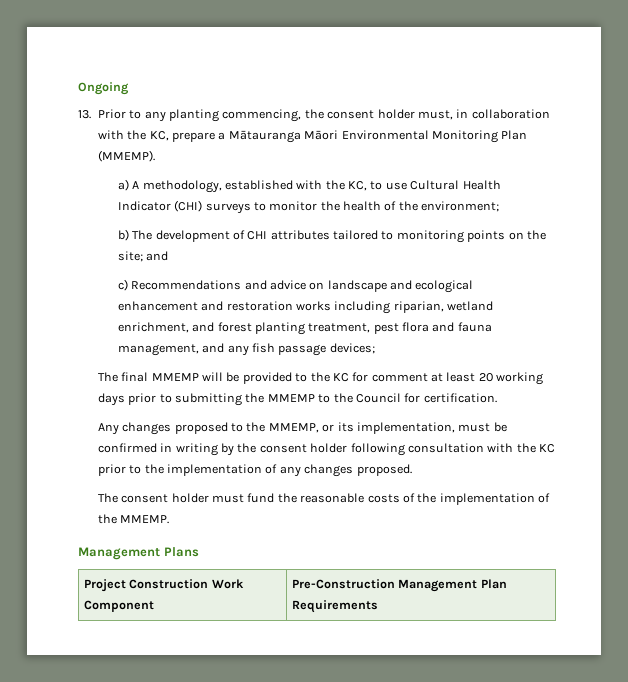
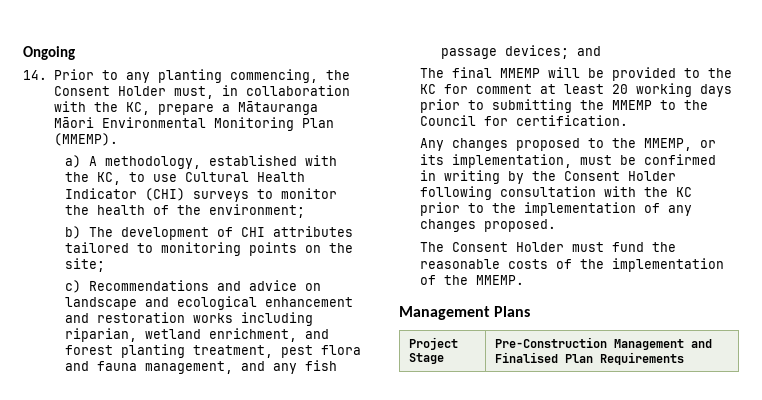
- 13. Prior to any planting commencing, the consent holder must, in collaboration with the KC, prepare a Mātauranga Māori Environmental Monitoring Plan (MMEMP).
+ 14. Prior to any planting commencing, the Consent Holder must, in collaboration with the KC, prepare a Mātauranga Māori Environmental Monitoring Plan (MMEMP).
- b) The development of CHI attributes tailored to monitoring points on the site; and
+ b) The development of CHI attributes tailored to monitoring points on the site;
- c) Recommendations and advice on landscape and ecological enhancement and restoration works including riparian, wetland enrichment, and forest planting treatment, pest flora and fauna management, and any fish passage devices;
+ c) Recommendations and advice on landscape and ecological enhancement and restoration works including riparian, wetland enrichment, and forest planting treatment, pest flora and fauna management, and any fish passage devices; and
- Any changes proposed to the MMEMP, or its implementation, must be confirmed in writing by the consent holder following consultation with the KC prior to the implementation of any changes proposed.
+ Any changes proposed to the MMEMP, or its implementation, must be confirmed in writing by the Consent Holder following consultation with the KC prior to the implementation of any changes proposed.
- The consent holder must fund the reasonable costs of the implementation of the MMEMP.
+ The Consent Holder must fund the reasonable costs of the implementation of the MMEMP.
- Project Construction Work Component | Pre-Construction Management Plan Requirements
+ Project Stage | Pre-Construction Management and Finalised Plan Requirements

